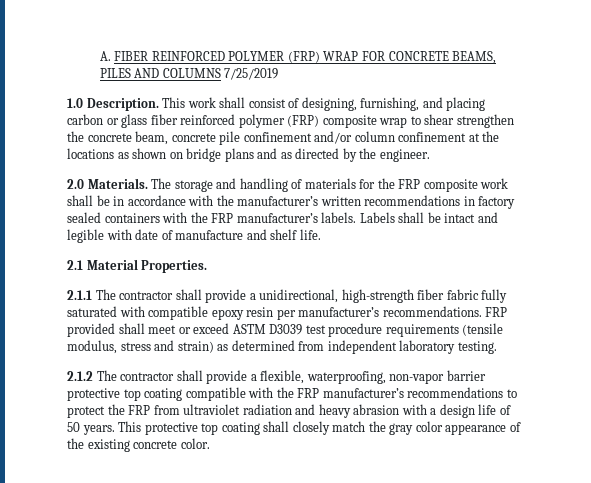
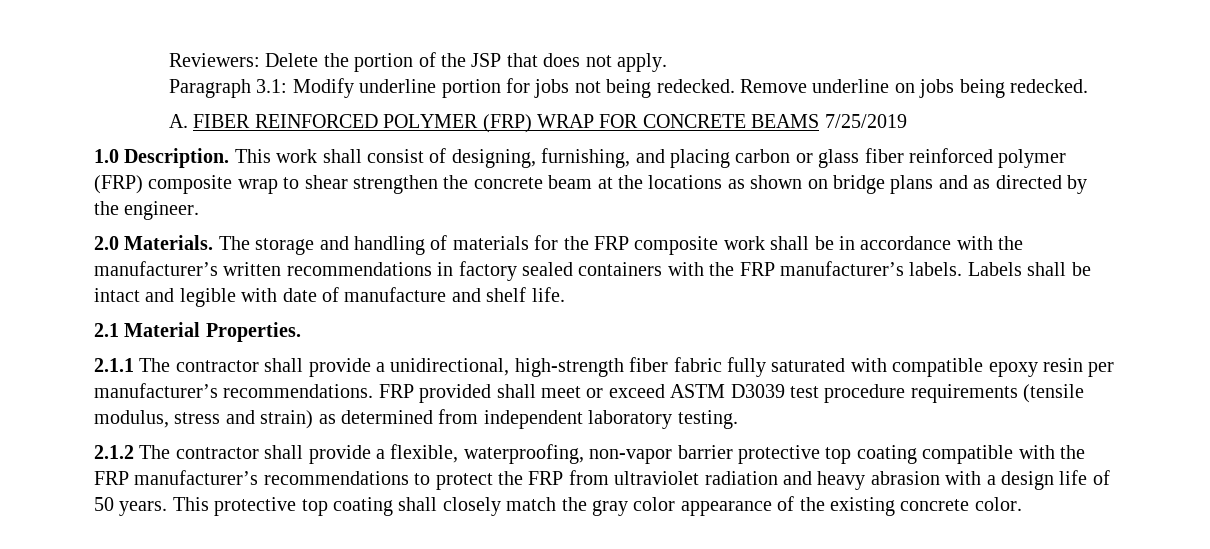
+ Reviewers: Delete the portion of the JSP that does not apply.
+ Paragraph 3.1: Modify underline portion for jobs not being redecked. Remove underline on jobs being redecked.
- A. FIBER REINFORCED POLYMER (FRP) WRAP FOR CONCRETE BEAMS, PILES AND COLUMNS 7/25/2019
+ A. FIBER REINFORCED POLYMER (FRP) WRAP FOR CONCRETE BEAMS 7/25/2019
- This work shall consist of designing, furnishing, and placing carbon or glass fiber reinforced polymer (FRP) composite wrap to shear strengthen the concrete beam, concrete pile confinement and/or column confinement at the locations as shown on bridge plans and as directed by the engineer.
+ This work shall consist of designing, furnishing, and placing carbon or glass fiber reinforced polymer (FRP) composite wrap to shear strengthen the concrete beam at the locations as shown on bridge plans and as directed by the engineer.

